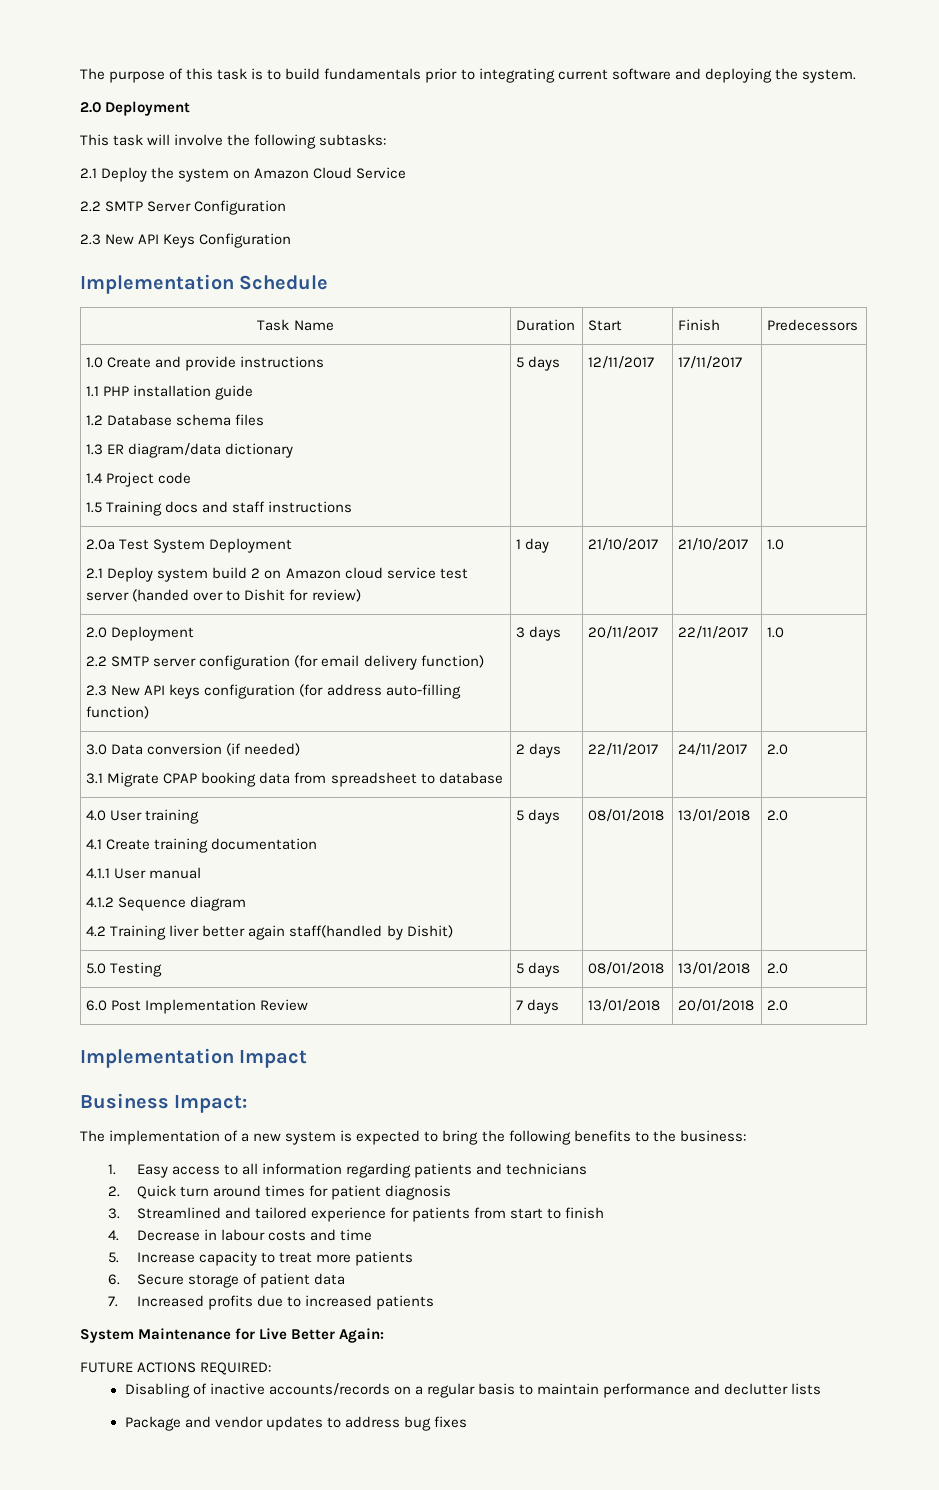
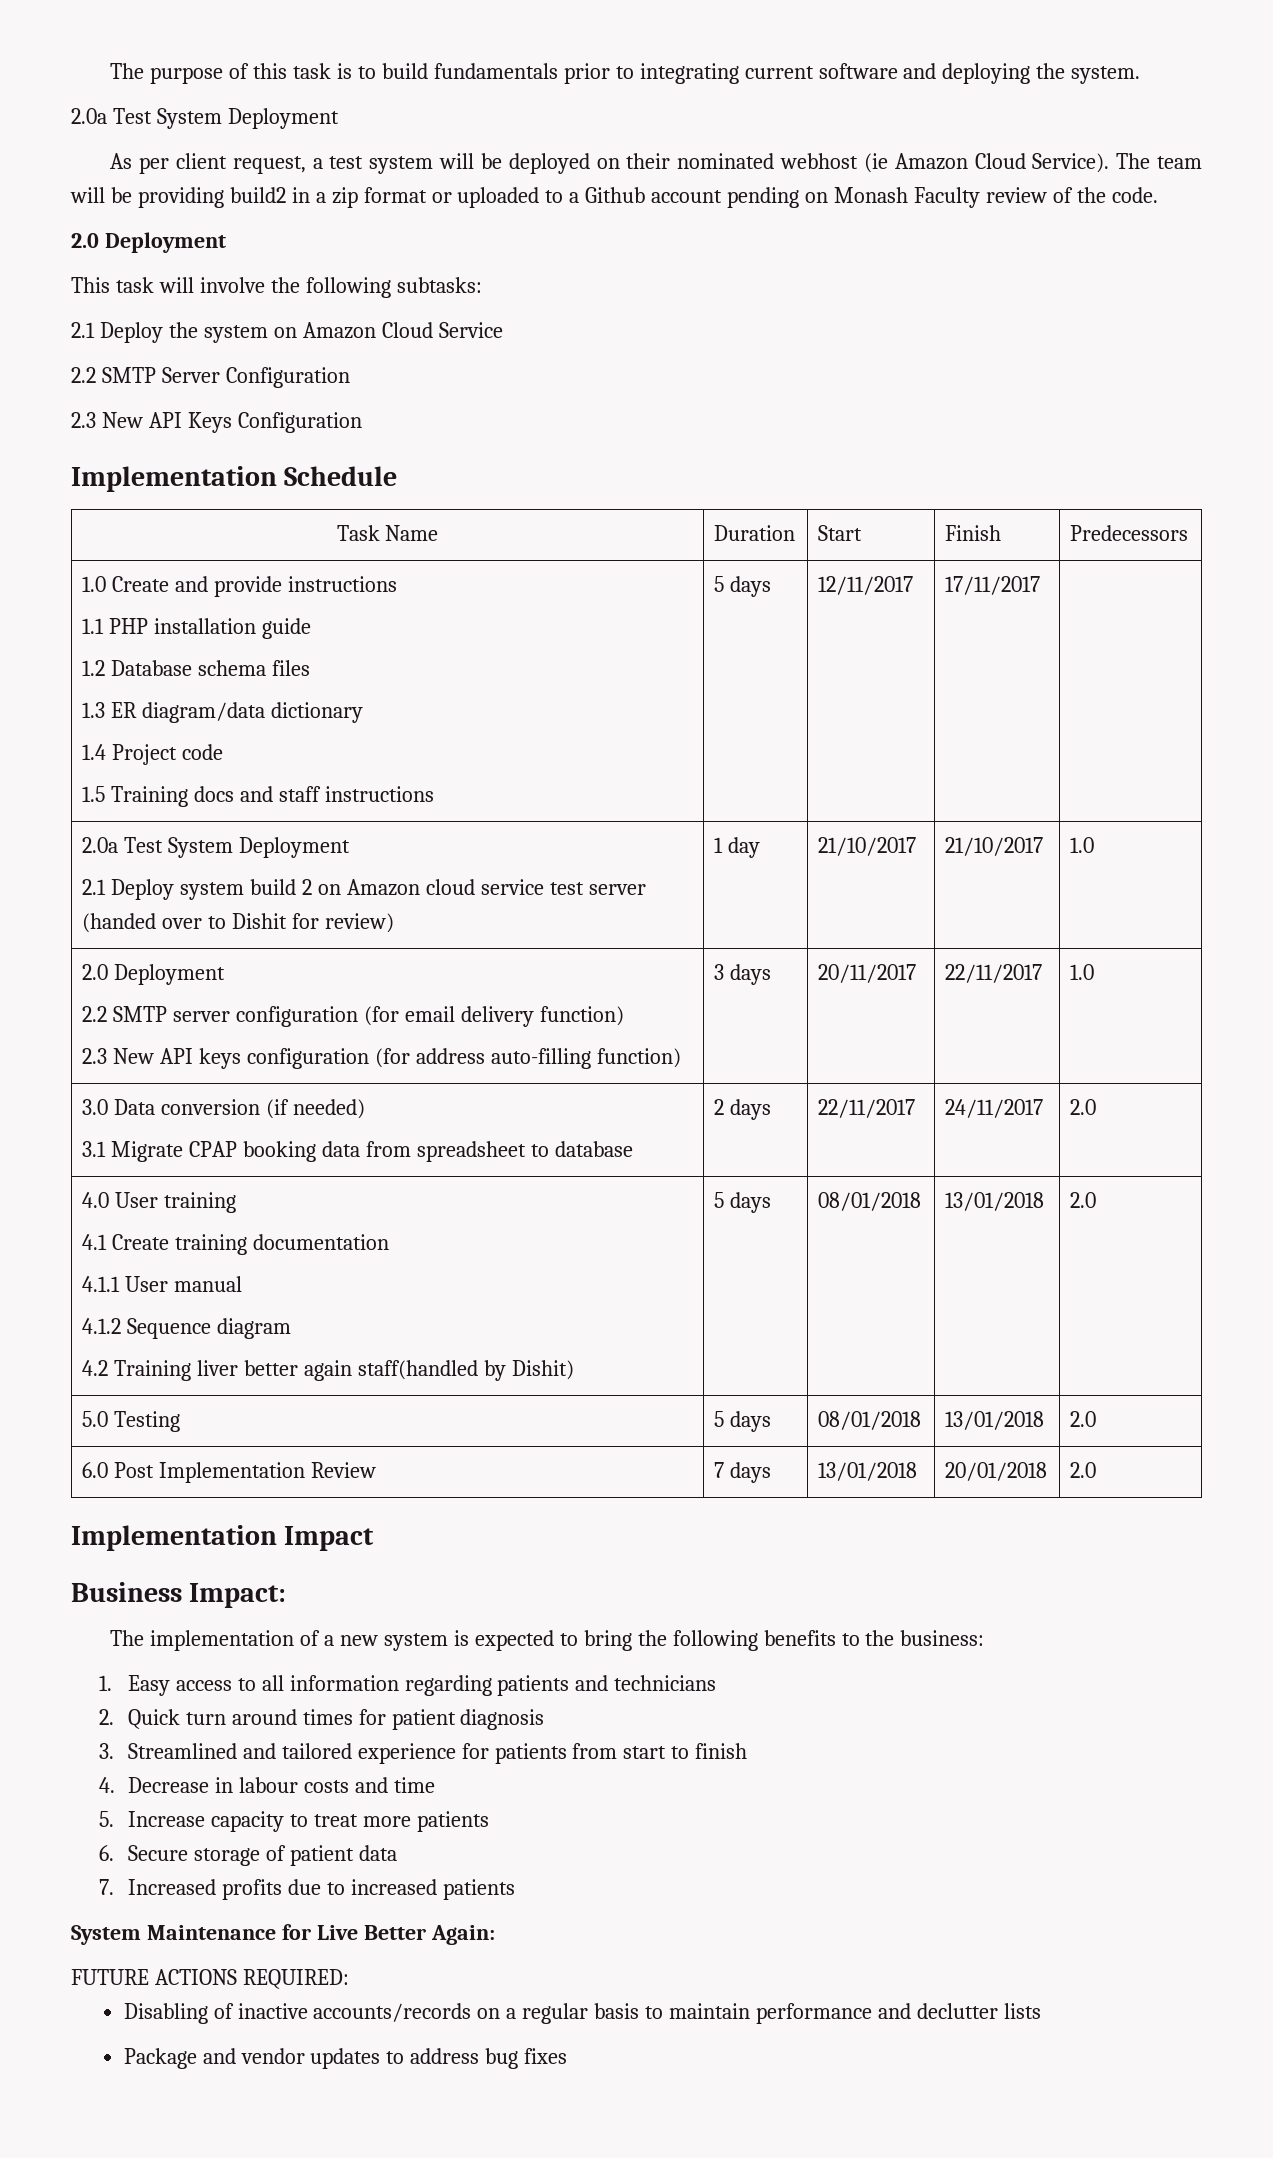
  The purpose of this task is to build fundamentals prior to integrating current software and deploying the system.
+ 2.0a Test System Deployment
+ As per client request, a test system will be deployed on their nominated webhost (ie Amazon Cloud Service). The team will be providing build2 in a zip format or uploaded to a Github account pending on Monash Faculty review of the code.

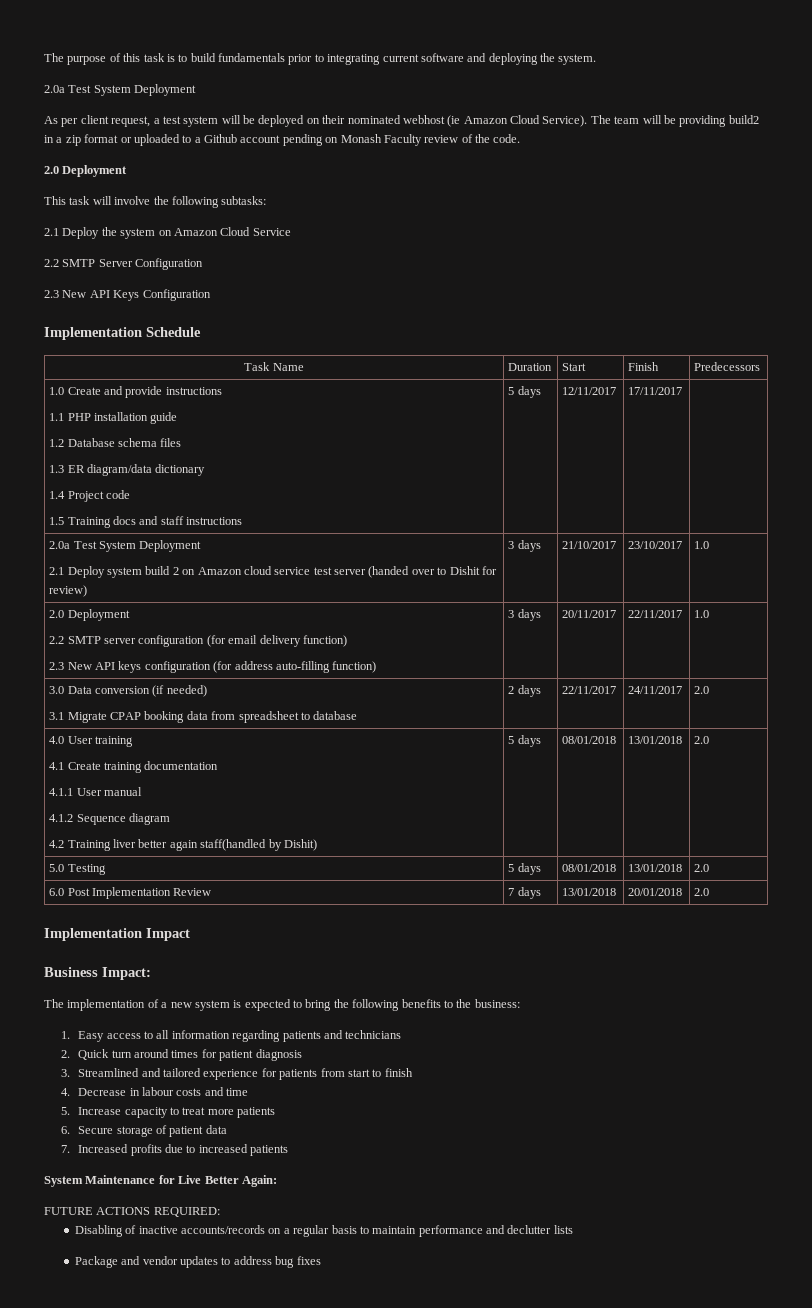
  1.0 Create and provide instructions
  1.1 PHP installation guide
  1.2 Database schema files
  1.3 ER diagram/data dictionary
  1.4 Project code
  1.5 Training docs and staff instructions | 5 days | 12/11/2017 | 17/11/2017 |
  2.0a Test System Deployment
- 2.1 Deploy system build 2 on Amazon cloud service test server (handed over to Dishit for review) | 1 day | 21/10/2017 | 21/10/2017 | 1.0
+ 2.1 Deploy system build 2 on Amazon cloud service test server (handed over to Dishit for review) | 3 days | 21/10/2017 | 23/10/2017 | 1.0

